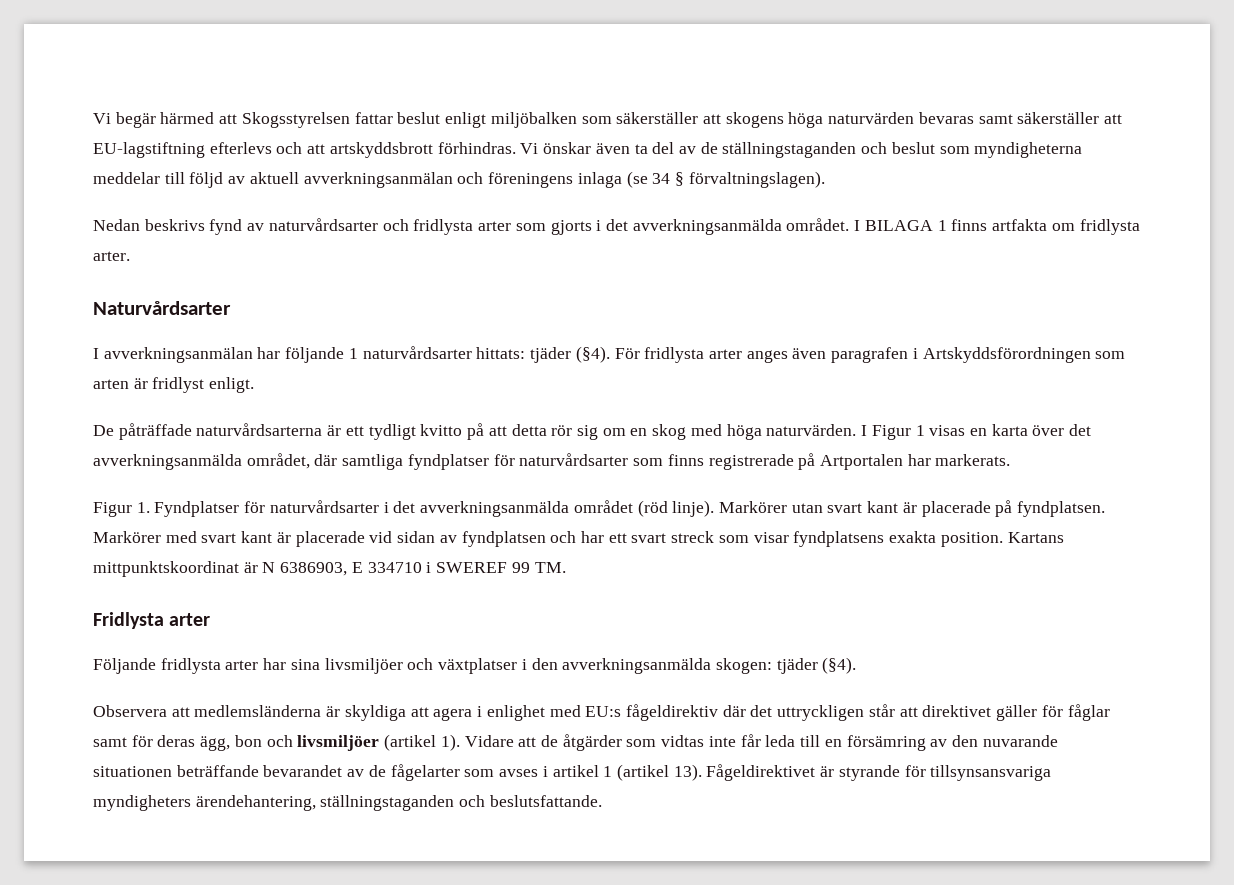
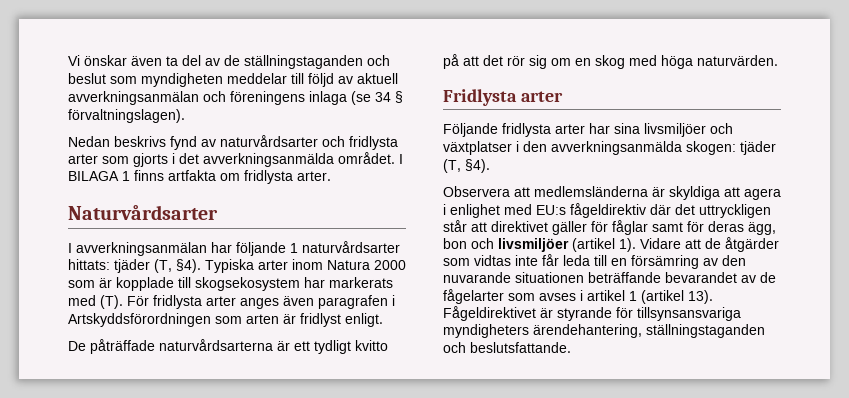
- Vi begär härmed att Skogsstyrelsen fattar beslut enligt miljöbalken som säkerställer att skogens höga naturvärden bevaras samt säkerställer att EU-lagstiftning efterlevs och att artskyddsbrott förhindras. Vi önskar även ta del av de ställningstaganden och beslut som myndigheterna meddelar till följd av aktuell avverkningsanmälan och föreningens inlaga (se 34 § förvaltningslagen).
+ Vi önskar även ta del av de ställningstaganden och beslut som myndigheten meddelar till följd av aktuell avverkningsanmälan och föreningens inlaga (se 34 § förvaltningslagen).
- I avverkningsanmälan har följande 1 naturvårdsarter hittats: tjäder (§4). För fridlysta arter anges även paragrafen i Artskyddsförordningen som arten är fridlyst enligt.
+ I avverkningsanmälan har följande 1 naturvårdsarter hittats: tjäder (T, §4). Typiska arter inom Natura 2000 som är kopplade till skogsekosystem har markerats med (T). För fridlysta arter anges även paragrafen i Artskyddsförordningen som arten är fridlyst enligt.
- De påträffade naturvårdsarterna är ett tydligt kvitto på att detta rör sig om en skog med höga naturvärden. I Figur 1 visas en karta över det avverkningsanmälda området, där samtliga fyndplatser för naturvårdsarter som finns registrerade på Artportalen har markerats.
- Figur 1. Fyndplatser för naturvårdsarter i det avverkningsanmälda området (röd linje). Markörer utan svart kant är placerade på fyndplatsen. Markörer med svart kant är placerade vid sidan av fyndplatsen och har ett svart streck som visar fyndplatsens exakta position. Kartans mittpunktskoordinat är N 6386903, E 334710 i SWEREF 99 TM.
+ De påträffade naturvårdsarterna är ett tydligt kvitto på att det rör sig om en skog med höga naturvärden.
- Följande fridlysta arter har sina livsmiljöer och växtplatser i den avverkningsanmälda skogen: tjäder (§4).
+ Följande fridlysta arter har sina livsmiljöer och växtplatser i den avverkningsanmälda skogen: tjäder (T, §4).

